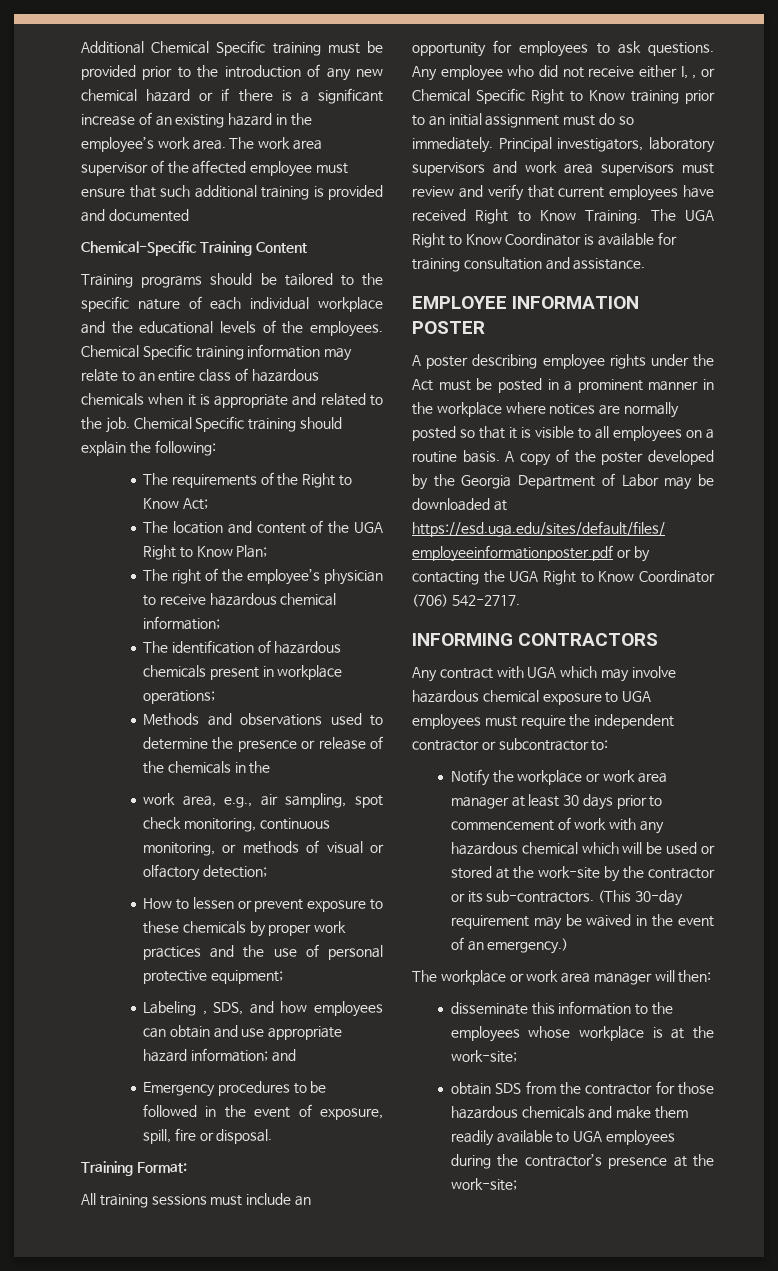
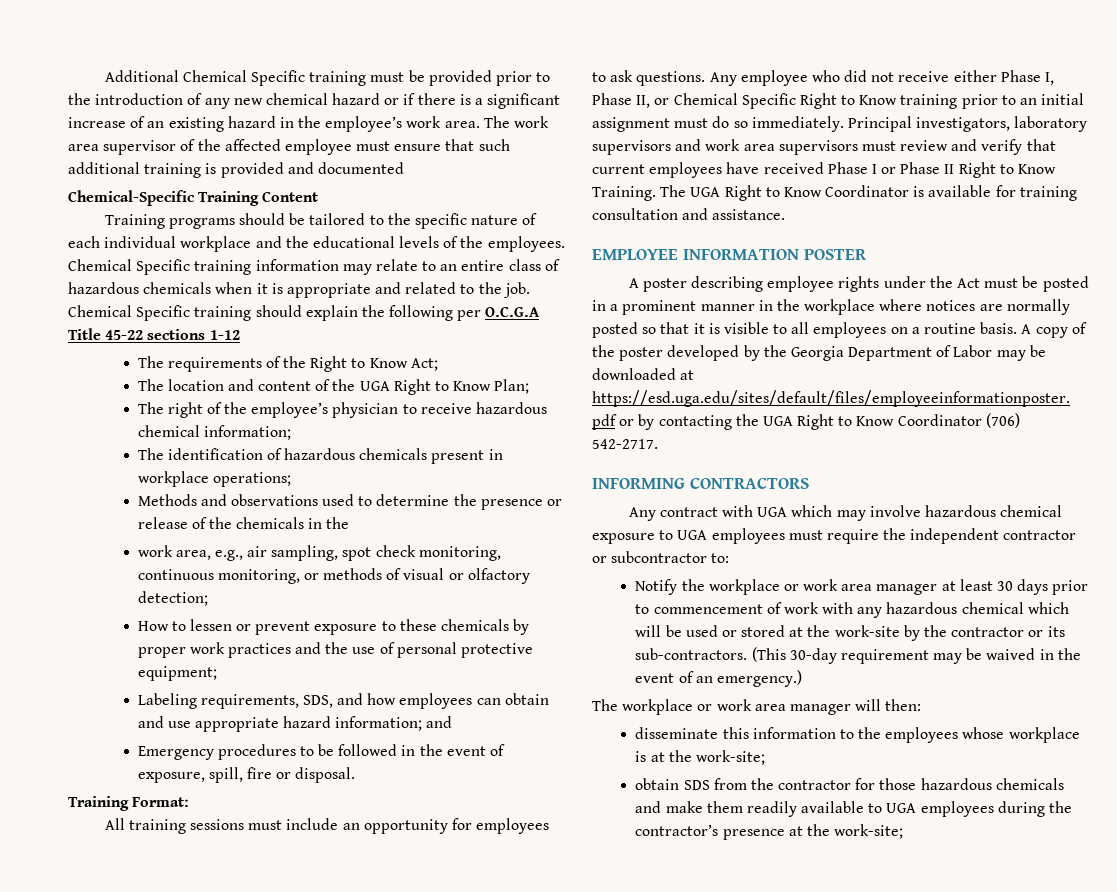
- Chemical Specific training should explain the following:
+ Chemical Specific training should explain the following per O.C.G.A Title 45-22 sections 1-12
- Labeling , SDS, and how employees can obtain and use appropriate hazard information; and
+ Labeling requirements, SDS, and how employees can obtain and use appropriate hazard information; and
- Any employee who did not receive either I, , or Chemical Specific Right to Know training prior to an initial assignment must do so immediately.
+ Any employee who did not receive either Phase I, Phase II, or Chemical Specific Right to Know training prior to an initial assignment must do so immediately.
- Principal investigators, laboratory supervisors and work area supervisors must review and verify that current employees have received Right to Know Training.
+ Principal investigators, laboratory supervisors and work area supervisors must review and verify that current employees have received Phase I or Phase II Right to Know Training.

